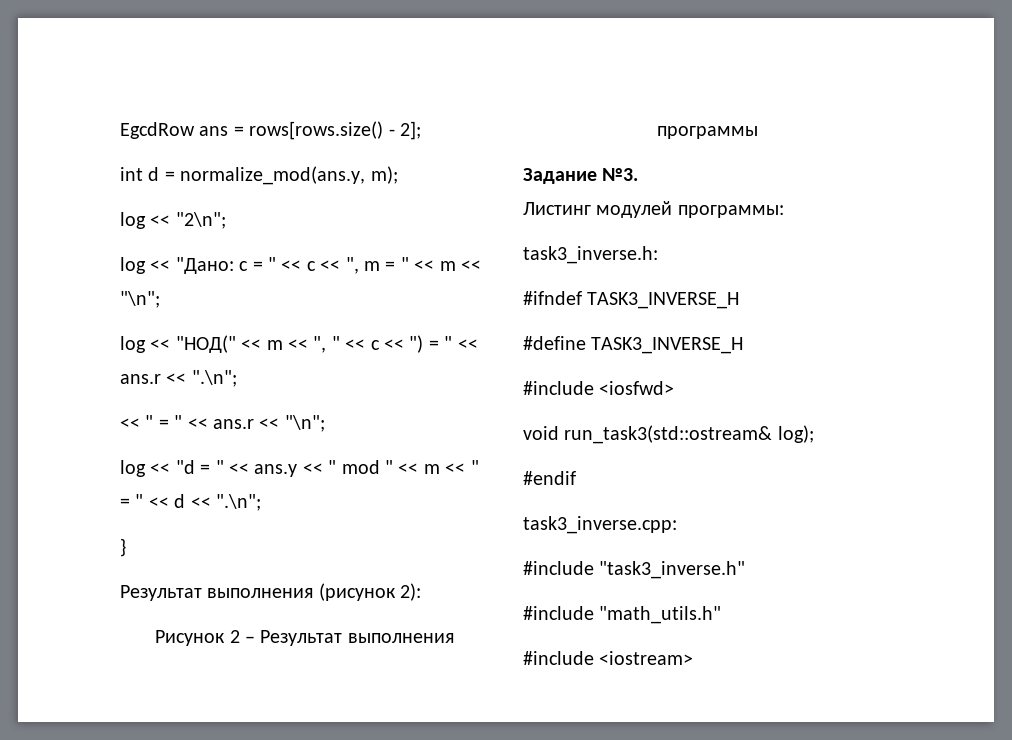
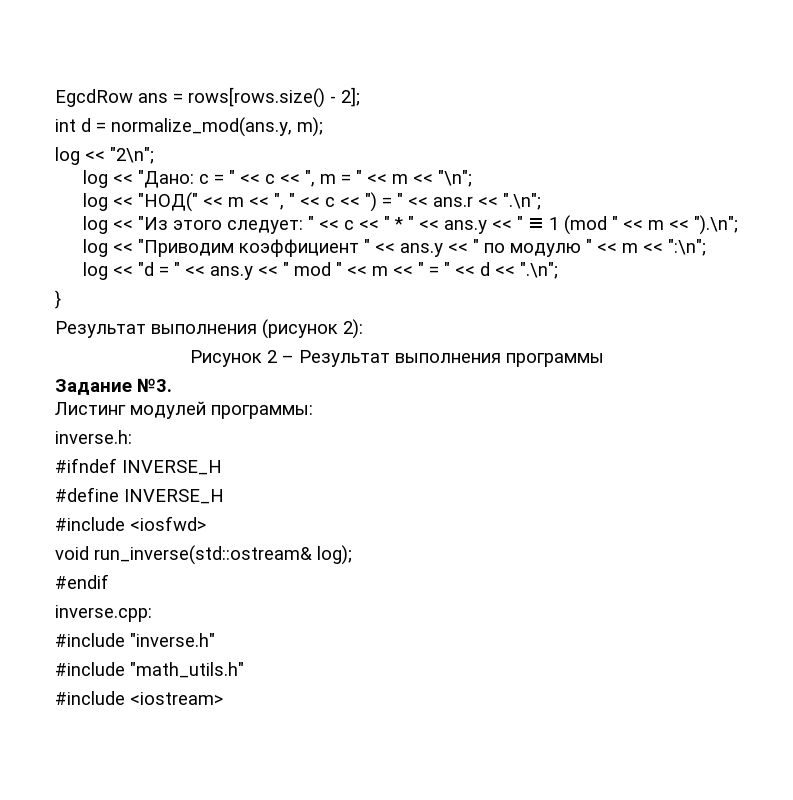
- << " = " << ans.r << "\n";
+ log << "Из этого следует: " << c << " * " << ans.y << " ≡ 1 (mod " << m << ").\n";
+ log << "Приводим коэффициент " << ans.y << " по модулю " << m << ":\n";
- task3_inverse.h:
+ inverse.h:
- #ifndef TASK3_INVERSE_H
+ #ifndef INVERSE_H
- #define TASK3_INVERSE_H
+ #define INVERSE_H
- void run_task3(std::ostream& log);
+ void run_inverse(std::ostream& log);
- task3_inverse.cpp:
- #include "task3_inverse.h"
+ inverse.cpp:
+ #include "inverse.h"

